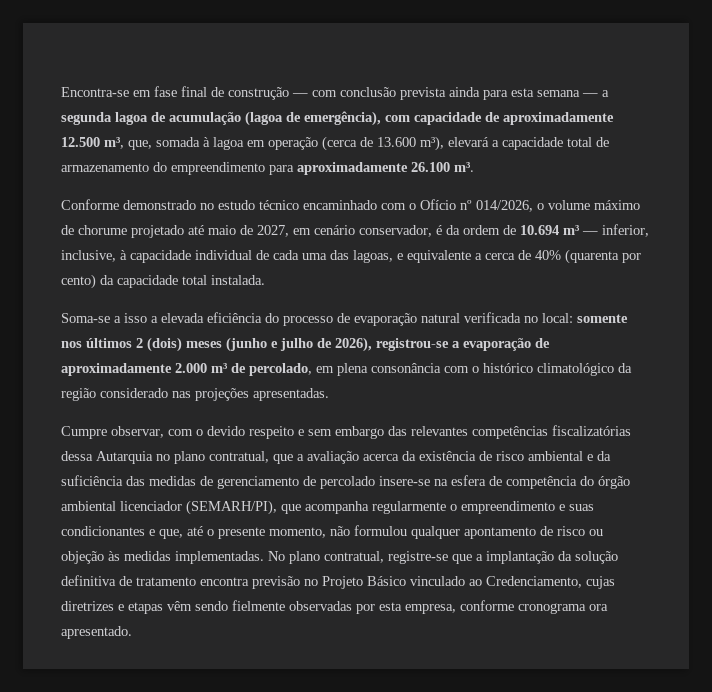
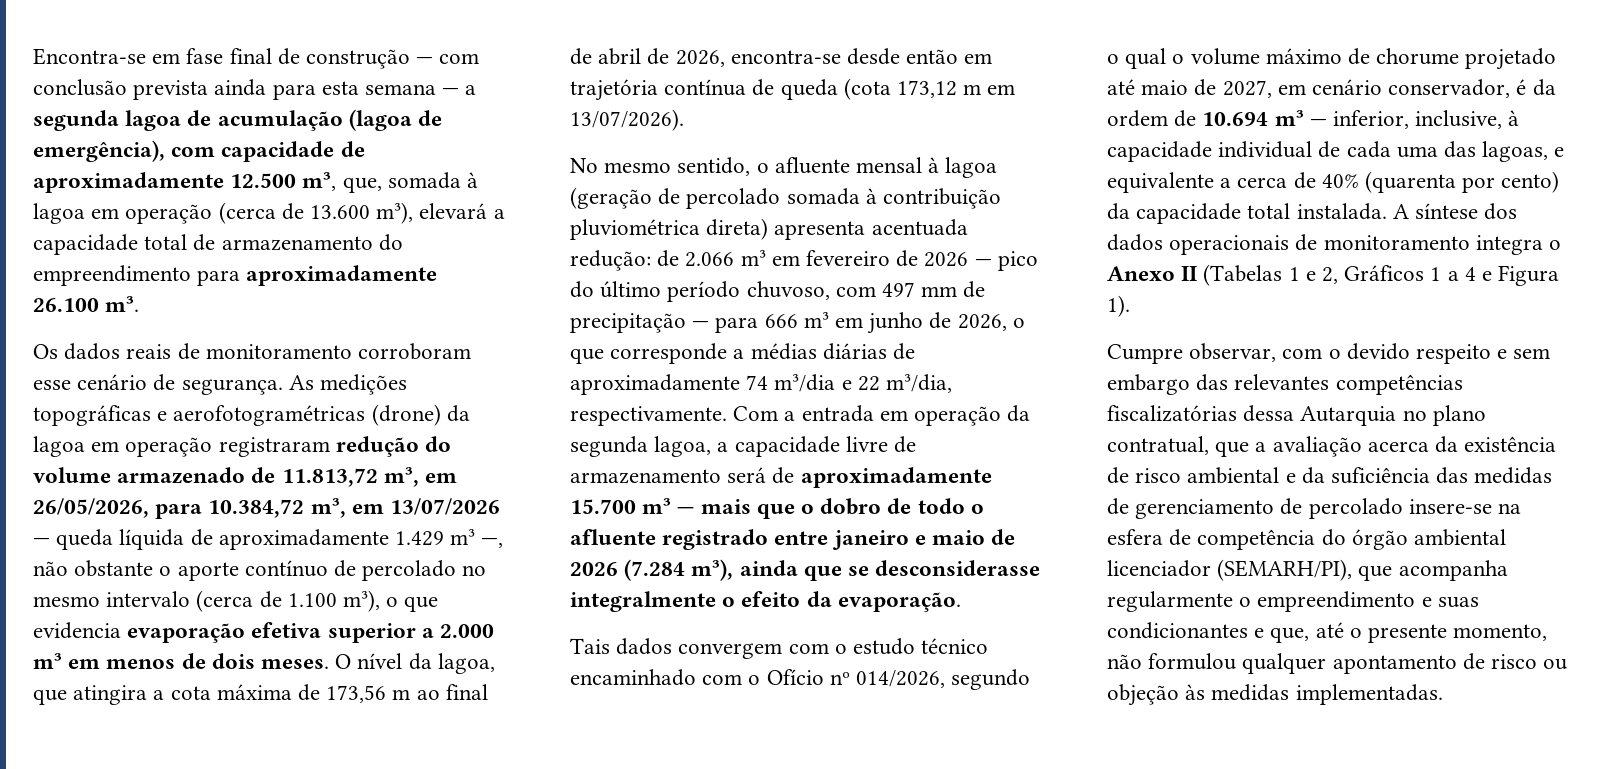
- Conforme demonstrado no estudo técnico encaminhado com o Ofício nº 014/2026, o volume máximo de chorume projetado até maio de 2027, em cenário conservador, é da ordem de 10.694 m³ — inferior, inclusive, à capacidade individual de cada uma das lagoas, e equivalente a cerca de 40% (quarenta por cento) da capacidade total instalada.
- Soma-se a isso a elevada eficiência do processo de evaporação natural verificada no local: somente nos últimos 2 (dois) meses (junho e julho de 2026), registrou-se a evaporação de aproximadamente 2.000 m³ de percolado, em plena consonância com o histórico climatológico da região considerado nas projeções apresentadas.
+ Os dados reais de monitoramento corroboram esse cenário de segurança. As medições topográficas e aerofotogramétricas (drone) da lagoa em operação registraram redução do volume armazenado de 11.813,72 m³, em 26/05/2026, para 10.384,72 m³, em 13/07/2026 — queda líquida de aproximadamente 1.429 m³ —, não obstante o aporte contínuo de percolado no mesmo intervalo (cerca de 1.100 m³), o que evidencia evaporação efetiva superior a 2.000 m³ em menos de dois meses. O nível da lagoa, que atingira a cota máxima de 173,56 m ao final de abril de 2026, encontra-se desde então em trajetória contínua de queda (cota 173,12 m em 13/07/2026).
+ No mesmo sentido, o afluente mensal à lagoa (geração de percolado somada à contribuição pluviométrica direta) apresenta acentuada redução: de 2.066 m³ em fevereiro de 2026 — pico do último período chuvoso, com 497 mm de precipitação — para 666 m³ em junho de 2026, o que corresponde a médias diárias de aproximadamente 74 m³/dia e 22 m³/dia, respectivamente. Com a entrada em operação da segunda lagoa, a capacidade livre de armazenamento será de aproximadamente 15.700 m³ — mais que o dobro de todo o afluente registrado entre janeiro e maio de 2026 (7.284 m³), ainda que se desconsiderasse integralmente o efeito da evaporação.
+ Tais dados convergem com o estudo técnico encaminhado com o Ofício nº 014/2026, segundo o qual o volume máximo de chorume projetado até maio de 2027, em cenário conservador, é da ordem de 10.694 m³ — inferior, inclusive, à capacidade individual de cada uma das lagoas, e equivalente a cerca de 40% (quarenta por cento) da capacidade total instalada. A síntese dos dados operacionais de monitoramento integra o Anexo II (Tabelas 1 e 2, Gráficos 1 a 4 e Figura 1).
- No plano contratual, registre-se que a implantação da solução definitiva de tratamento encontra previsão no Projeto Básico vinculado ao Credenciamento, cujas diretrizes e etapas vêm sendo fielmente observadas por esta empresa, conforme cronograma ora apresentado.

